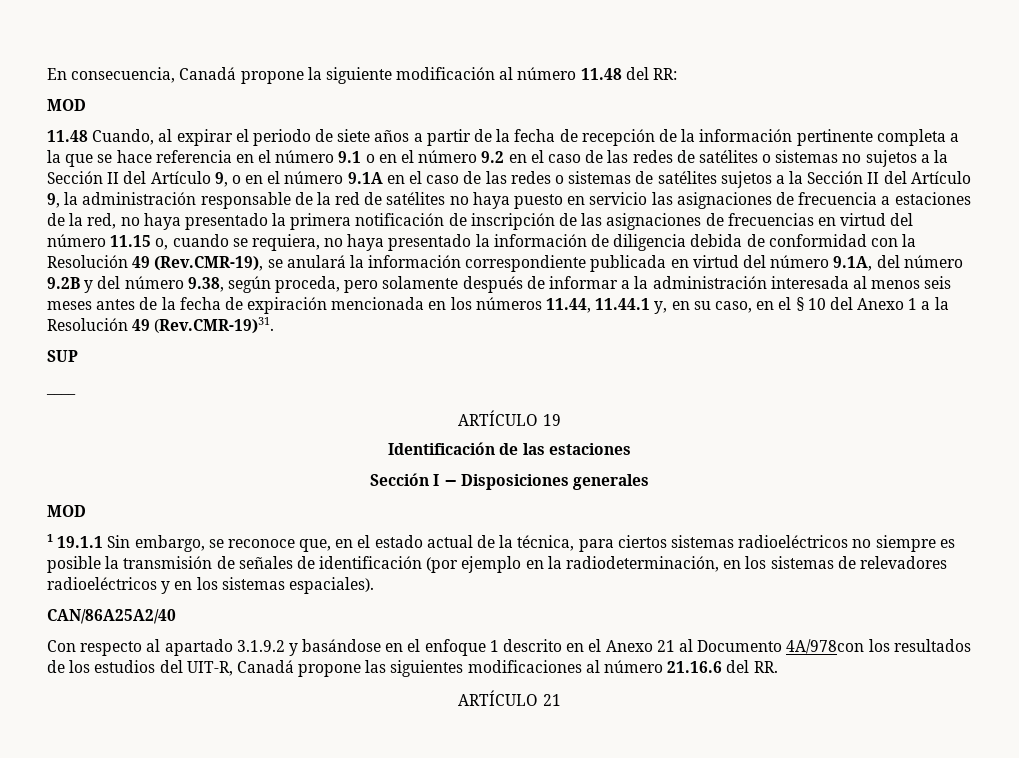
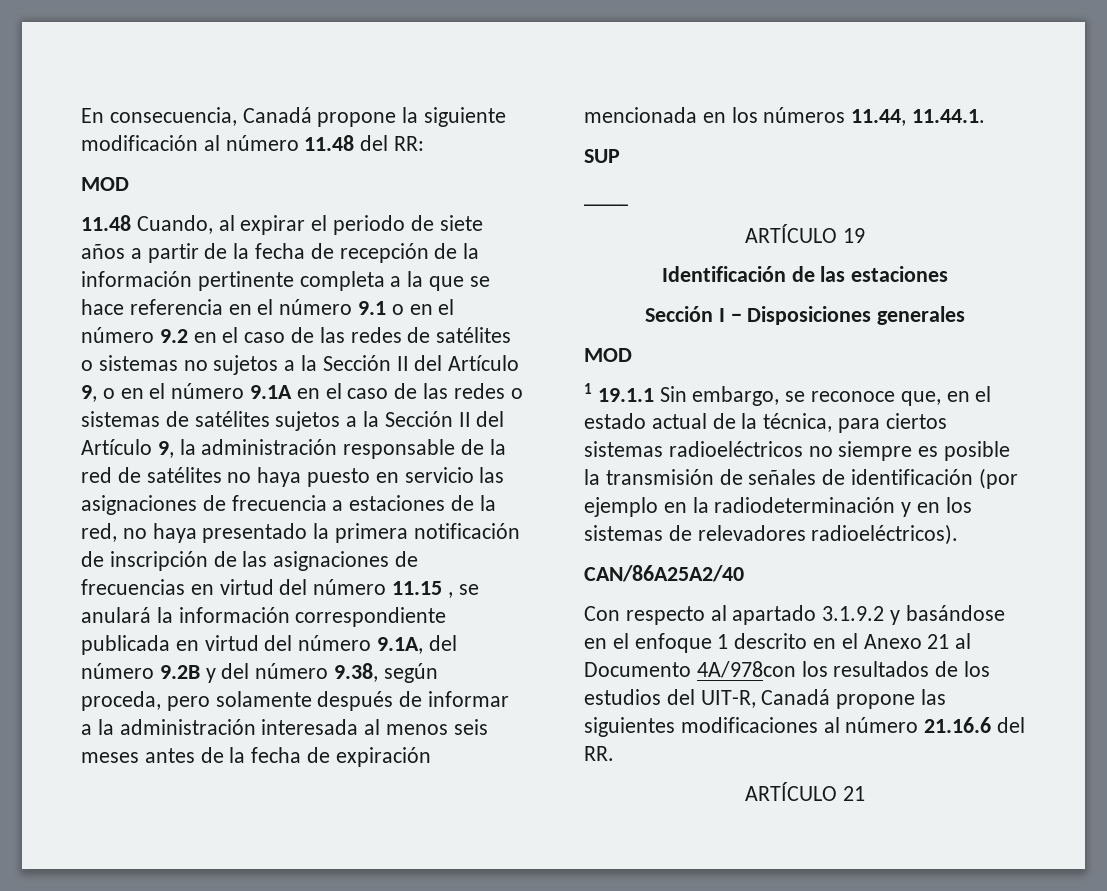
- 11.48 Cuando, al expirar el periodo de siete años a partir de la fecha de recepción de la información pertinente completa a la que se hace referencia en el número 9.1 o en el número 9.2 en el caso de las redes de satélites o sistemas no sujetos a la Sección II del Artículo 9, o en el número 9.1A en el caso de las redes o sistemas de satélites sujetos a la Sección II del Artículo 9, la administración responsable de la red de satélites no haya puesto en servicio las asignaciones de frecuencia a estaciones de la red, no haya presentado la primera notificación de inscripción de las asignaciones de frecuencias en virtud del número 11.15 o, cuando se requiera, no haya presentado la información de diligencia debida de conformidad con la Resolución 49 (Rev.CMR-19), se anulará la información correspondiente publicada en virtud del número 9.1A, del número 9.2B y del número 9.38, según proceda, pero solamente después de informar a la administración interesada al menos seis meses antes de la fecha de expiración mencionada en los números 11.44, 11.44.1 y, en su caso, en el § 10 del Anexo 1 a la Resolución 49 (Rev.CMR-19)31.
+ 11.48 Cuando, al expirar el periodo de siete años a partir de la fecha de recepción de la información pertinente completa a la que se hace referencia en el número 9.1 o en el número 9.2 en el caso de las redes de satélites o sistemas no sujetos a la Sección II del Artículo 9, o en el número 9.1A en el caso de las redes o sistemas de satélites sujetos a la Sección II del Artículo 9, la administración responsable de la red de satélites no haya puesto en servicio las asignaciones de frecuencia a estaciones de la red, no haya presentado la primera notificación de inscripción de las asignaciones de frecuencias en virtud del número 11.15 , se anulará la información correspondiente publicada en virtud del número 9.1A, del número 9.2B y del número 9.38, según proceda, pero solamente después de informar a la administración interesada al menos seis meses antes de la fecha de expiración mencionada en los números 11.44, 11.44.1.
- 1 19.1.1 Sin embargo, se reconoce que, en el estado actual de la técnica, para ciertos sistemas radioeléctricos no siempre es posible la transmisión de señales de identificación (por ejemplo en la radiodeterminación, en los sistemas de relevadores radioeléctricos y en los sistemas espaciales).
+ 1 19.1.1 Sin embargo, se reconoce que, en el estado actual de la técnica, para ciertos sistemas radioeléctricos no siempre es posible la transmisión de señales de identificación (por ejemplo en la radiodeterminación y en los sistemas de relevadores radioeléctricos).

